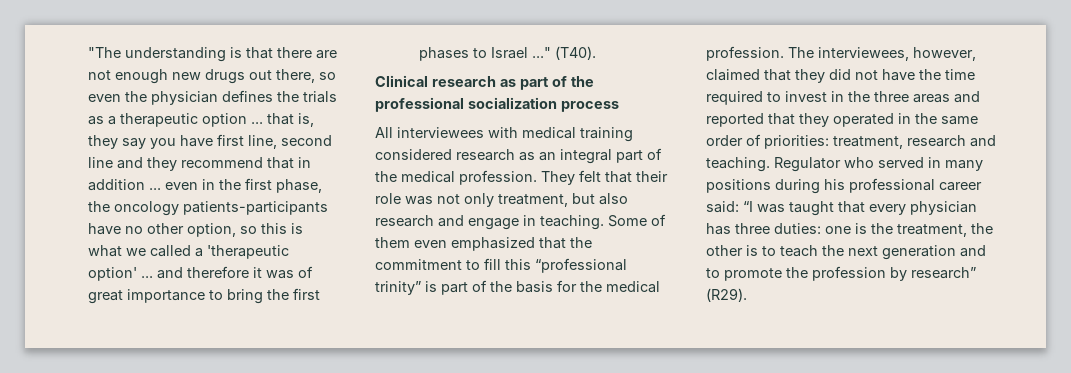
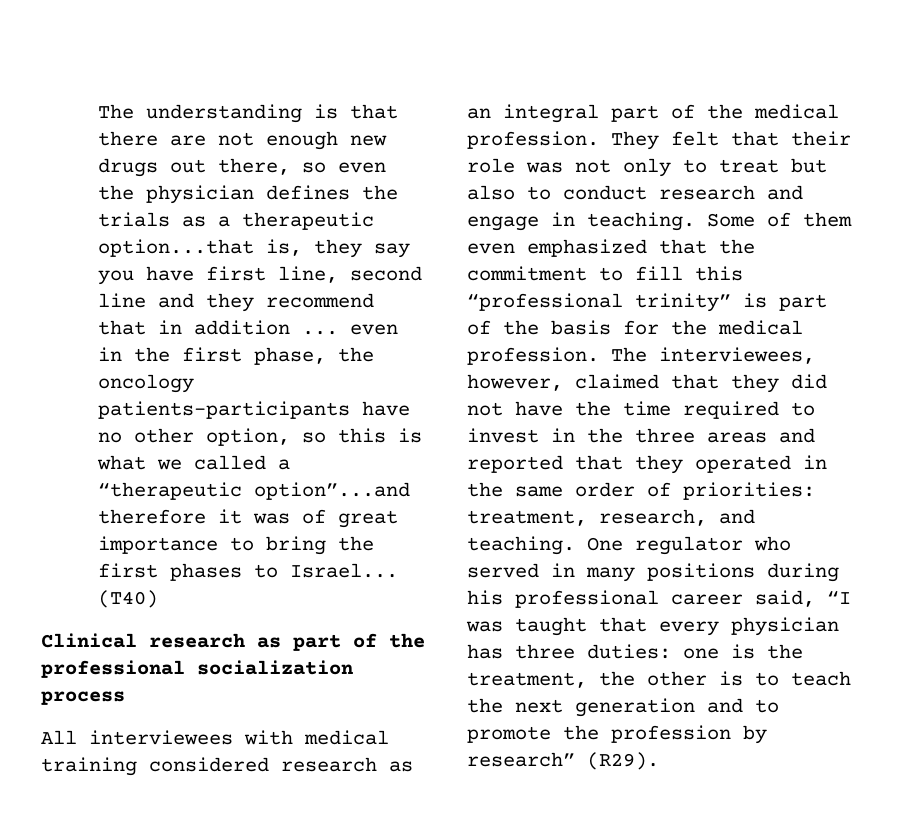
- "The understanding is that there are not enough new drugs out there, so even the physician defines the trials as a therapeutic option ... that is, they say you have first line, second line and they recommend that in addition ... even in the first phase, the oncology patients-participants have no other option, so this is what we called a 'therapeutic option' ... and therefore it was of great importance to bring the first phases to Israel ..." (T40).
+ The understanding is that there are not enough new drugs out there, so even the physician defines the trials as a therapeutic option...that is, they say you have first line, second line and they recommend that in addition ... even in the first phase, the oncology patients-participants have no other option, so this is what we called a “therapeutic option”...and therefore it was of great importance to bring the first phases to Israel... (T40)
- They felt that their role was not only treatment, but also research and engage in teaching.
+ They felt that their role was not only to treat but also to conduct research and engage in teaching.
- The interviewees, however, claimed that they did not have the time required to invest in the three areas and reported that they operated in the same order of priorities: treatment, research and teaching.
+ The interviewees, however, claimed that they did not have the time required to invest in the three areas and reported that they operated in the same order of priorities: treatment, research, and teaching.
- Regulator who served in many positions during his professional career said: “I was taught that every physician has three duties: one is the treatment, the other is to teach the next generation and to promote the profession by research” (R29).
+ One regulator who served in many positions during his professional career said, “I was taught that every physician has three duties: one is the treatment, the other is to teach the next generation and to promote the profession by research” (R29).

